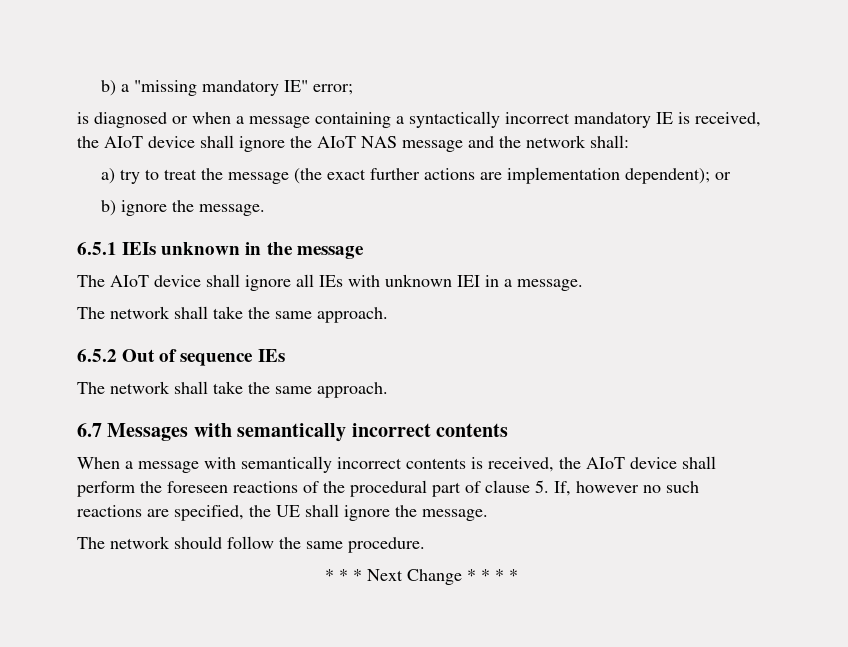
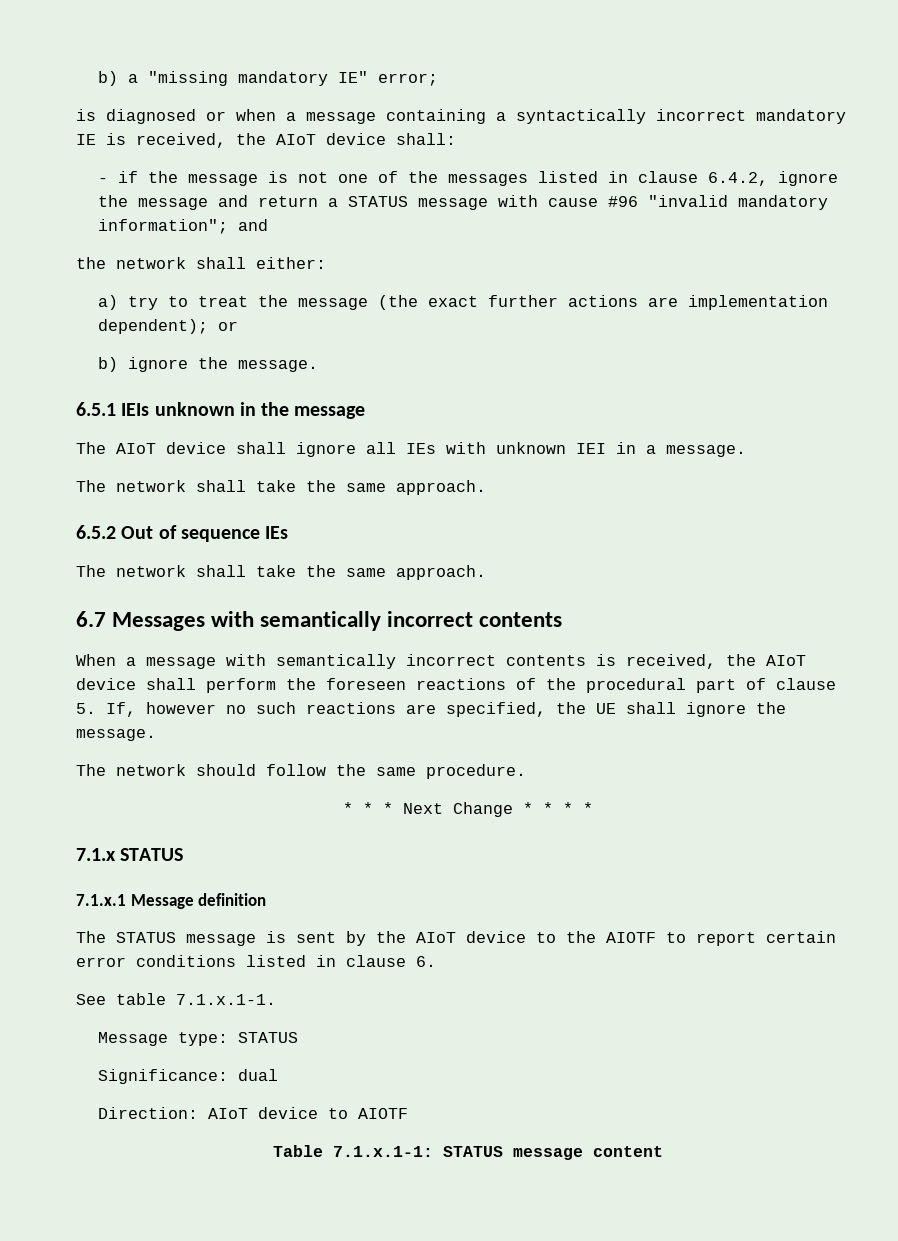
- is diagnosed or when a message containing a syntactically incorrect mandatory IE is received, the AIoT device shall ignore the AIoT NAS message and the network shall:
+ is diagnosed or when a message containing a syntactically incorrect mandatory IE is received, the AIoT device shall:
+ - if the message is not one of the messages listed in clause 6.4.2, ignore the message and return a STATUS message with cause #96 "invalid mandatory information"; and
+ the network shall either:
+ 7.1.x STATUS
+ 7.1.x.1 Message definition
+ The STATUS message is sent by the AIoT device to the AIOTF to report certain error conditions listed in clause 6.
+ See table 7.1.x.1-1.
+ Message type: STATUS
+ Significance: dual
+ Direction: AIoT device to AIOTF
+ Table 7.1.x.1-1: STATUS message content

